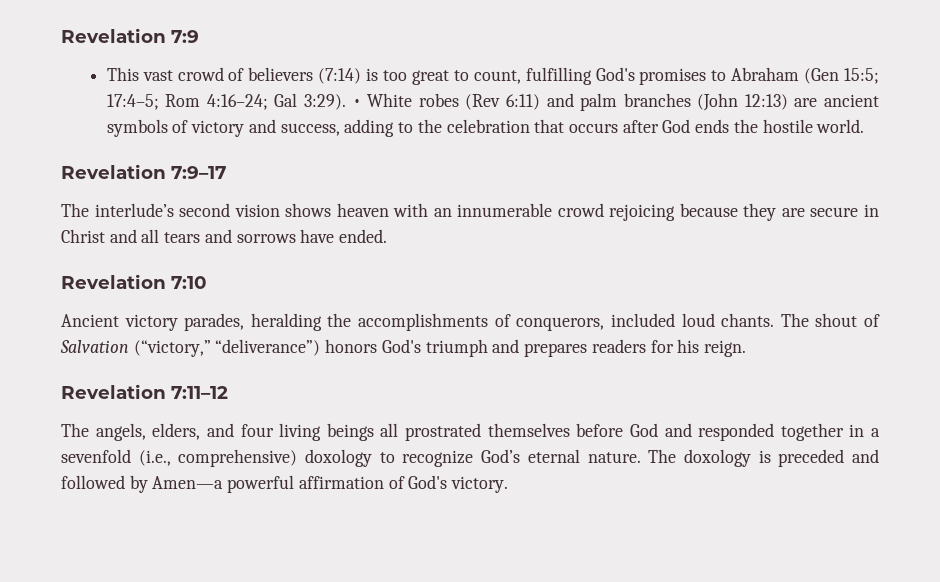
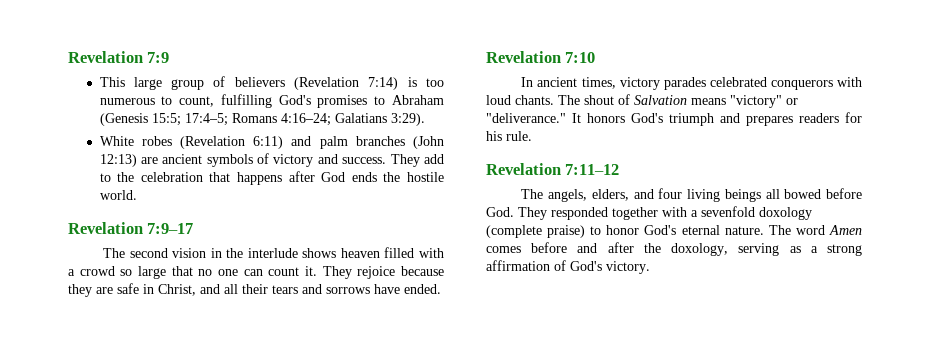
- This vast crowd of believers (7:14) is too great to count, fulfilling God's promises to Abraham (Gen 15:5; 17:4–5; Rom 4:16–24; Gal 3:29). • White robes (Rev 6:11) and palm branches (John 12:13) are ancient symbols of victory and success, adding to the celebration that occurs after God ends the hostile world.
+ This large group of believers (Revelation 7:14) is too numerous to count, fulfilling God's promises to Abraham (Genesis 15:5; 17:4–5; Romans 4:16–24; Galatians 3:29).
+ White robes (Revelation 6:11) and palm branches (John 12:13) are ancient symbols of victory and success. They add to the celebration that happens after God ends the hostile world.
- The interlude’s second vision shows heaven with an innumerable crowd rejoicing because they are secure in Christ and all tears and sorrows have ended.
+ The second vision in the interlude shows heaven filled with a crowd so large that no one can count it. They rejoice because they are safe in Christ, and all their tears and sorrows have ended.
- Ancient victory parades, heralding the accomplishments of conquerors, included loud chants.
+ In ancient times, victory parades celebrated conquerors with loud chants.
- The shout of Salvation (“victory,” “deliverance”) honors God's triumph and prepares readers for his reign.
+ The shout of Salvation means "victory" or "deliverance." It honors God's triumph and prepares readers for his rule.
- The angels, elders, and four living beings all prostrated themselves before God and responded together in a sevenfold (i.e., comprehensive) doxology to recognize God’s eternal nature. The doxology is preceded and followed by Amen—a powerful affirmation of God's victory.
+ The angels, elders, and four living beings all bowed before God. They responded together with a sevenfold doxology (complete praise) to honor God's eternal nature. The word Amen comes before and after the doxology, serving as a strong affirmation of God's victory.

